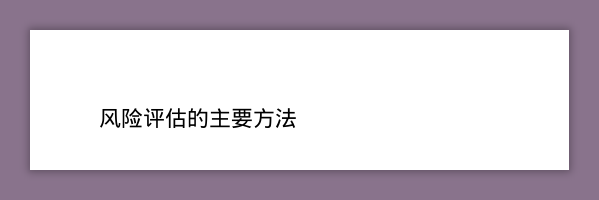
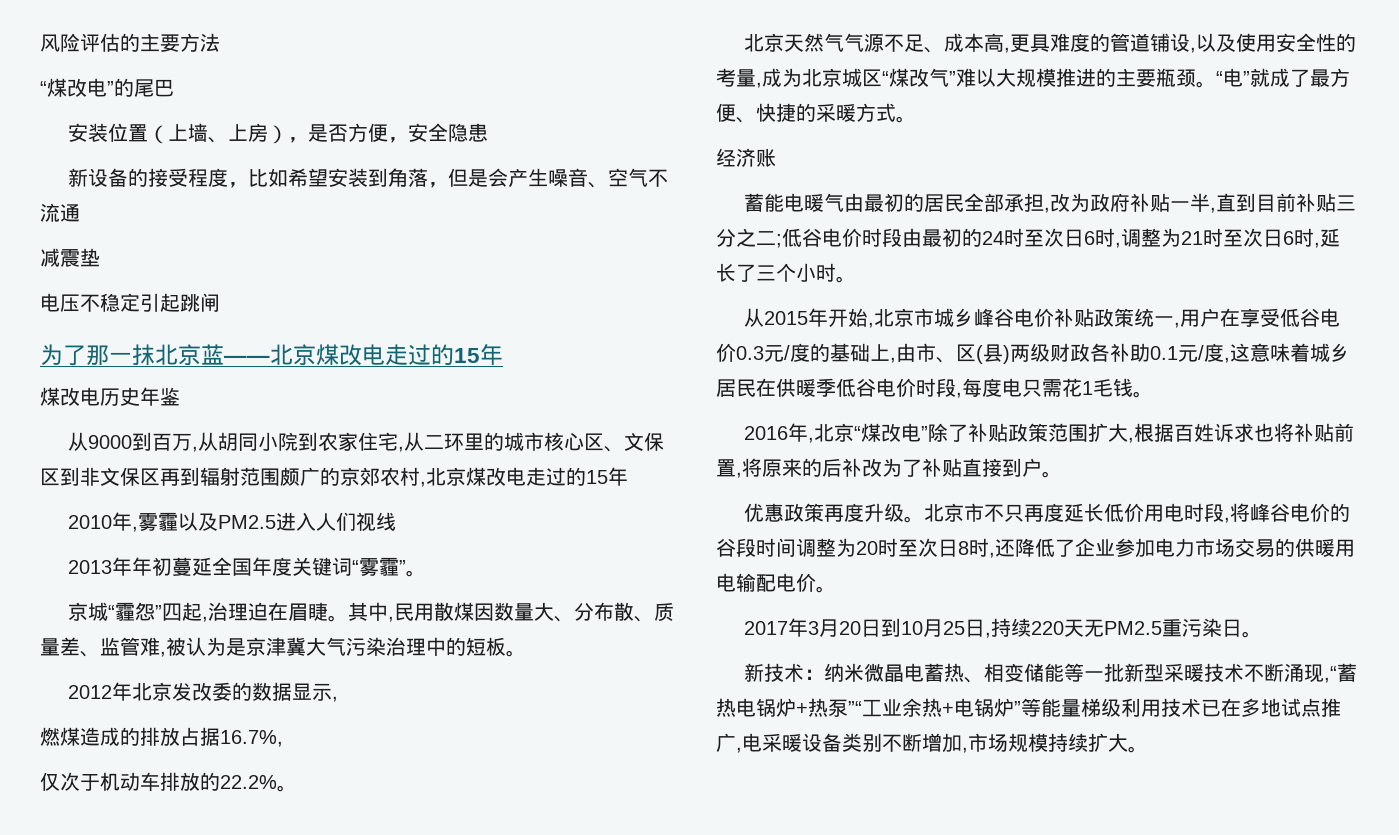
+ “煤改电”的尾巴
+ 安装位置（上墙、上房），是否方便，安全隐患
+ 新设备的接受程度，比如希望安装到角落，但是会产生噪音、空气不流通
+ 减震垫
+ 电压不稳定引起跳闸
+ 为了那一抹北京蓝——北京煤改电走过的15年
+ 煤改电历史年鉴
+ 从9000到百万,从胡同小院到农家住宅,从二环里的城市核心区、文保区到非文保区再到辐射范围颇广的京郊农村,北京煤改电走过的15年
+ 2010年,雾霾以及PM2.5进入人们视线
+ 2013年年初蔓延全国年度关键词“雾霾”。
+ 京城“霾怨”四起,治理迫在眉睫。其中,民用散煤因数量大、分布散、质量差、监管难,被认为是京津冀大气污染治理中的短板。
+ 2012年北京发改委的数据显示,
+ 燃煤造成的排放占据16.7%,
+ 仅次于机动车排放的22.2%。
+ 北京天然气气源不足、成本高,更具难度的管道铺设,以及使用安全性的考量,成为北京城区“煤改气”难以大规模推进的主要瓶颈。“电”就成了最方便、快捷的采暖方式。
+ 经济账
+ 蓄能电暖气由最初的居民全部承担,改为政府补贴一半,直到目前补贴三分之二;低谷电价时段由最初的24时至次日6时,调整为21时至次日6时,延长了三个小时。
+ 从2015年开始,北京市城乡峰谷电价补贴政策统一,用户在享受低谷电价0.3元/度的基础上,由市、区(县)两级财政各补助0.1元/度,这意味着城乡居民在供暖季低谷电价时段,每度电只需花1毛钱。
+ 2016年,北京“煤改电”除了补贴政策范围扩大,根据百姓诉求也将补贴前置,将原来的后补改为了补贴直接到户。
+ 优惠政策再度升级。北京市不只再度延长低价用电时段,将峰谷电价的谷段时间调整为20时至次日8时,还降低了企业参加电力市场交易的供暖用电输配电价。
+ 2017年3月20日到10月25日,持续220天无PM2.5重污染日。
+ 新技术：纳米微晶电蓄热、相变储能等一批新型采暖技术不断涌现,“蓄热电锅炉+热泵”“工业余热+电锅炉”等能量梯级利用技术已在多地试点推广,电采暖设备类别不断增加,市场规模持续扩大。

